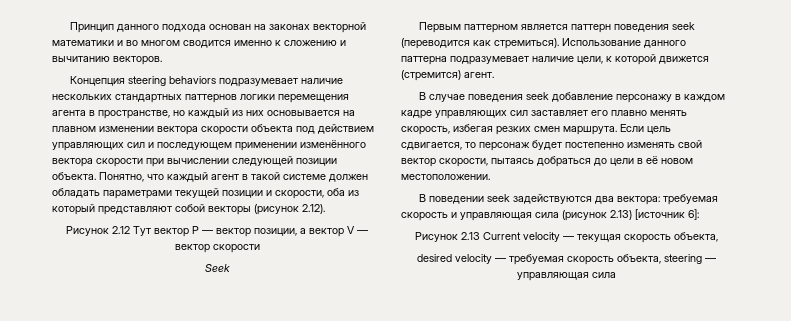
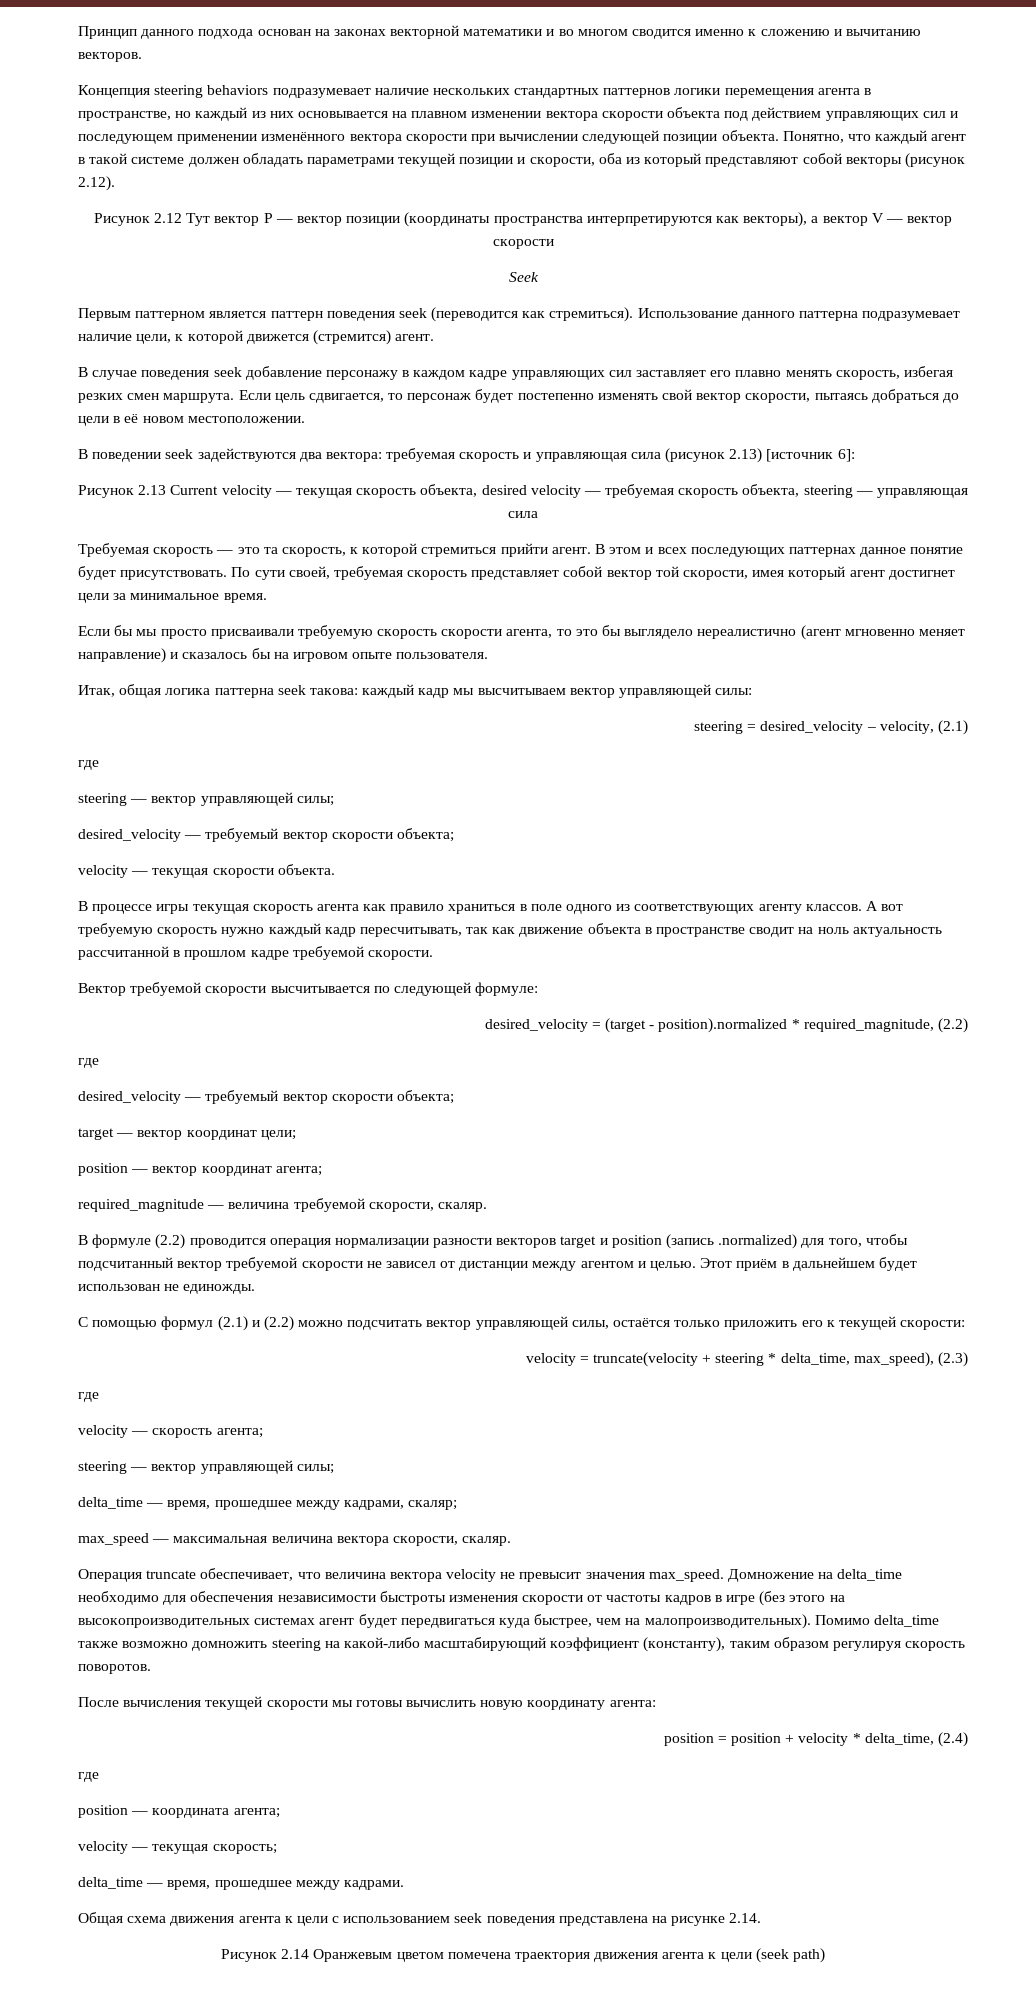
- Рисунок 2.12 Тут вектор P ― вектор позиции, а вектор V ― вектор скорости
+ Рисунок 2.12 Тут вектор P ― вектор позиции (координаты пространства интерпретируются как векторы), а вектор V ― вектор скорости
- Рисунок 2.13 Current velocity ― текущая скорость объекта,
- desired velocity ― требуемая скорость объекта, steering ― управляющая сила
+ Рисунок 2.13 Current velocity ― текущая скорость объекта, desired velocity ― требуемая скорость объекта, steering ― управляющая сила
+ Требуемая скорость ― это та скорость, к которой стремиться прийти агент. В этом и всех последующих паттернах данное понятие будет присутствовать. По сути своей, требуемая скорость представляет собой вектор той скорости, имея который агент достигнет цели за минимальное время.
+ Если бы мы просто присваивали требуемую скорость скорости агента, то это бы выглядело нереалистично (агент мгновенно меняет направление) и сказалось бы на игровом опыте пользователя.
+ Итак, общая логика паттерна seek такова: каждый кадр мы высчитываем вектор управляющей силы:
+ steering = desired_velocity – velocity, (2.1)
+ где
+ steering ― вектор управляющей силы;
+ desired_velocity ― требуемый вектор скорости объекта;
+ velocity ― текущая скорости объекта.
+ В процессе игры текущая скорость агента как правило храниться в поле одного из соответствующих агенту классов. А вот требуемую скорость нужно каждый кадр пересчитывать, так как движение объекта в пространстве сводит на ноль актуальность рассчитанной в прошлом кадре требуемой скорости.
+ Вектор требуемой скорости высчитывается по следующей формуле:
+ desired_velocity = (target - position).normalized * required_magnitude, (2.2)
+ где
+ desired_velocity ― требуемый вектор скорости объекта;
+ target ― вектор координат цели;
+ position ― вектор координат агента;
+ required_magnitude ― величина требуемой скорости, скаляр.
+ В формуле (2.2) проводится операция нормализации разности векторов target и position (запись .normalized) для того, чтобы подсчитанный вектор требуемой скорости не зависел от дистанции между агентом и целью. Этот приём в дальнейшем будет использован не единожды.
+ С помощью формул (2.1) и (2.2) можно подсчитать вектор управляющей силы, остаётся только приложить его к текущей скорости:
+ velocity = truncate(velocity + steering * delta_time, max_speed), (2.3)
+ где
+ velocity ― скорость агента;
+ steering ― вектор управляющей силы;
+ delta_time ― время, прошедшее между кадрами, скаляр;
+ max_speed ― максимальная величина вектора скорости, скаляр.
+ Операция truncate обеспечивает, что величина вектора velocity не превысит значения max_speed. Домножение на delta_time необходимо для обеспечения независимости быстроты изменения скорости от частоты кадров в игре (без этого на высокопроизводительных системах агент будет передвигаться куда быстрее, чем на малопроизводительных). Помимо delta_time также возможно домножить steering на какой-либо масштабирующий коэффициент (константу), таким образом регулируя скорость поворотов.
+ После вычисления текущей скорости мы готовы вычислить новую координату агента:
+ position = position + velocity * delta_time, (2.4)
+ где
+ position ― координата агента;
+ velocity ― текущая скорость;
+ delta_time ― время, прошедшее между кадрами.
+ Общая схема движения агента к цели с использованием seek поведения представлена на рисунке 2.14.
+ Рисунок 2.14 Оранжевым цветом помечена траектория движения агента к цели (seek path)

